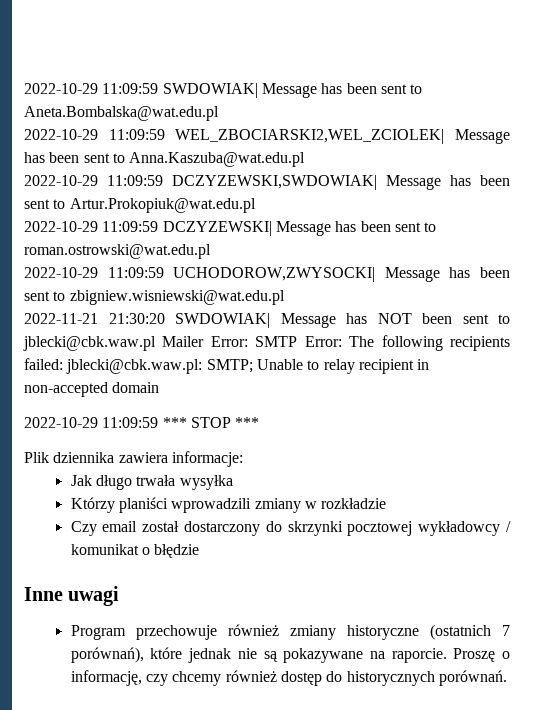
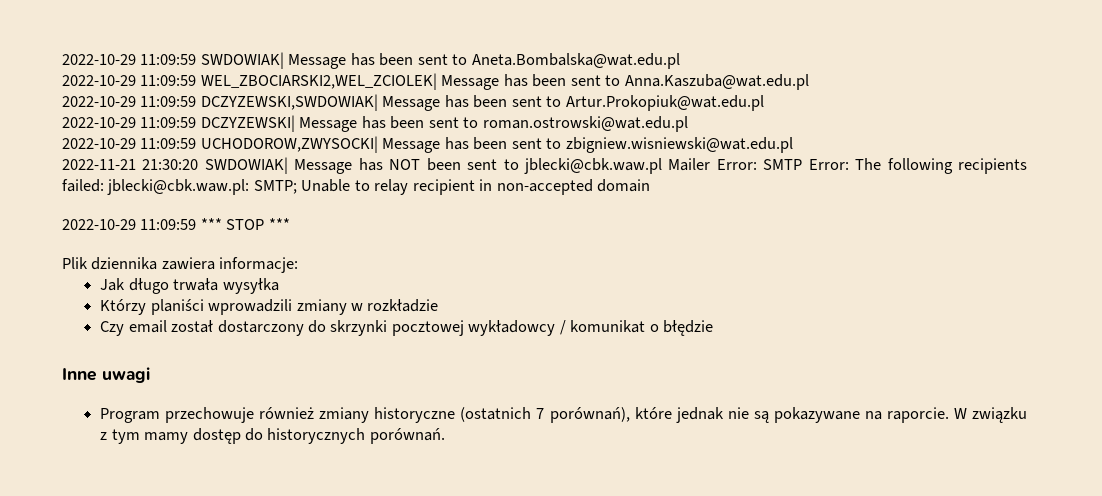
- Proszę o informację, czy chcemy również dostęp do historycznych porównań.
+ W związku z tym mamy dostęp do historycznych porównań.

